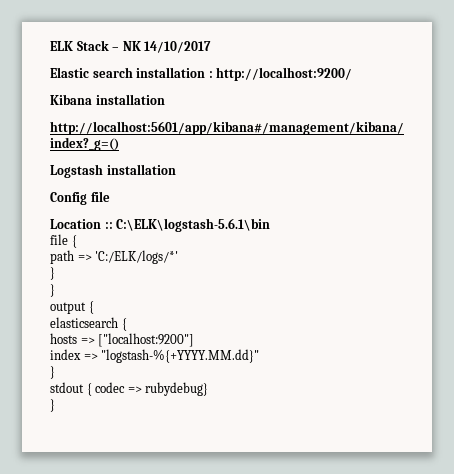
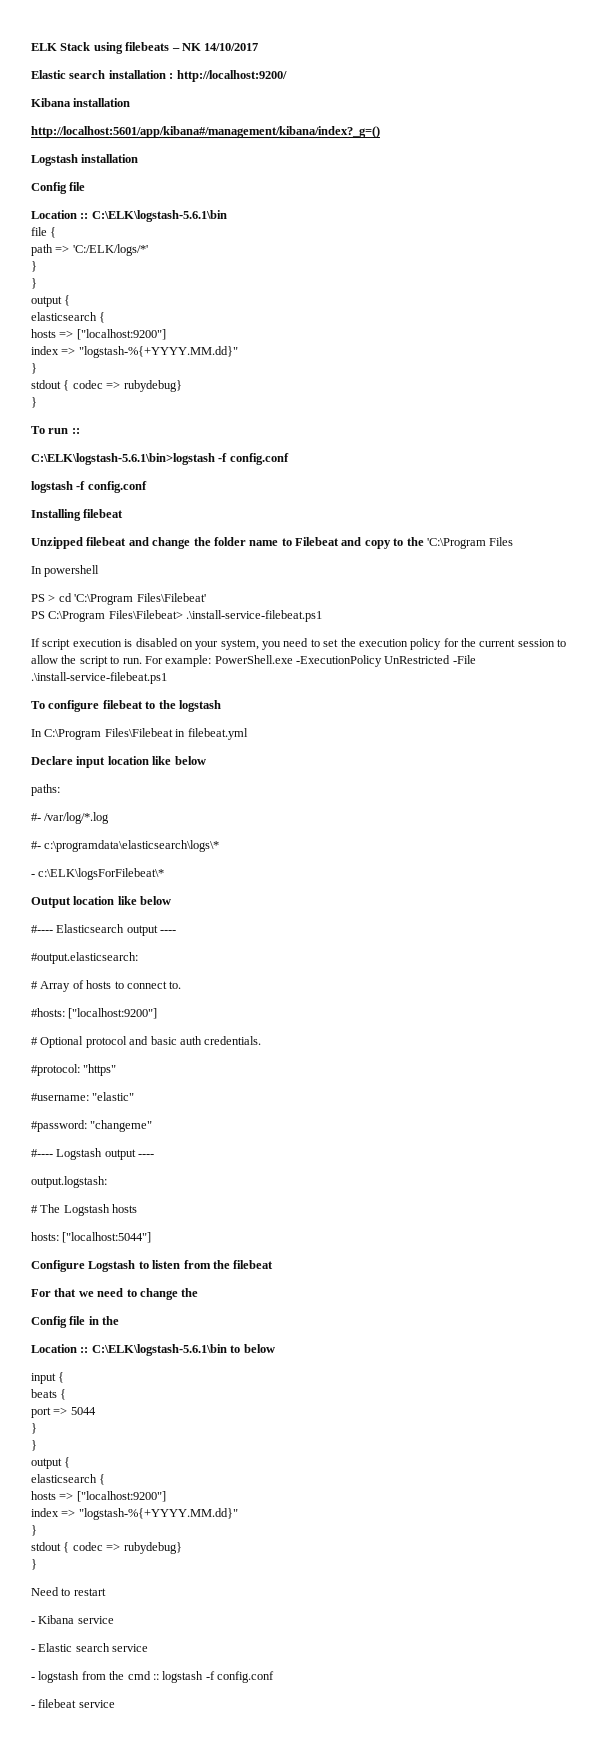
- ELK Stack – NK 14/10/2017
+ ELK Stack using filebeats – NK 14/10/2017
+ To run ::
+ C:\ELK\logstash-5.6.1\bin>logstash -f config.conf
+ logstash -f config.conf
+ Installing filebeat
+ Unzipped filebeat and change the folder name to Filebeat and copy to the 'C:\Program Files
+ In powershell
+ PS > cd 'C:\Program Files\Filebeat'
+ PS C:\Program Files\Filebeat> .\install-service-filebeat.ps1
+ If script execution is disabled on your system, you need to set the execution policy for the current session to allow the script to run. For example: PowerShell.exe -ExecutionPolicy UnRestricted -File .\install-service-filebeat.ps1
+ To configure filebeat to the logstash
+ In C:\Program Files\Filebeat in filebeat.yml
+ Declare input location like below
+ paths:
+ #- /var/log/*.log
+ #- c:\programdata\elasticsearch\logs\*
+ - c:\ELK\logsForFilebeat\*
+ Output location like below
+ #---- Elasticsearch output ----
+ #output.elasticsearch:
+ # Array of hosts to connect to.
+ #hosts: ["localhost:9200"]
+ # Optional protocol and basic auth credentials.
+ #protocol: "https"
+ #username: "elastic"
+ #password: "changeme"
+ #---- Logstash output ----
+ output.logstash:
+ # The Logstash hosts
+ hosts: ["localhost:5044"]
+ Configure Logstash to listen from the filebeat
+ For that we need to change the
+ Config file in the
+ Location :: C:\ELK\logstash-5.6.1\bin to below
+ input {
+ beats {
+ port => 5044
+ }
+ }
+ output {
+ elasticsearch {
+ hosts => ["localhost:9200"]
+ index => "logstash-%{+YYYY.MM.dd}"
+ }
+ stdout { codec => rubydebug}
+ }
+ Need to restart
+ - Kibana service
+ - Elastic search service
+ - logstash from the cmd :: logstash -f config.conf
+ - filebeat service

